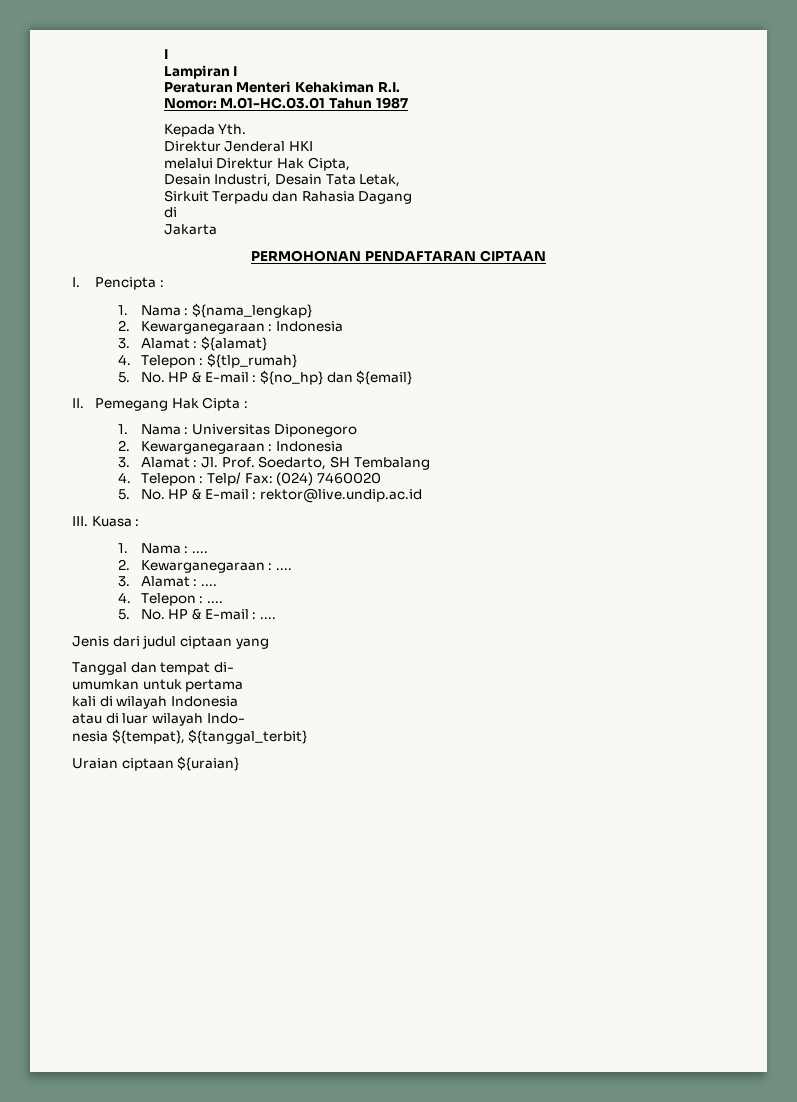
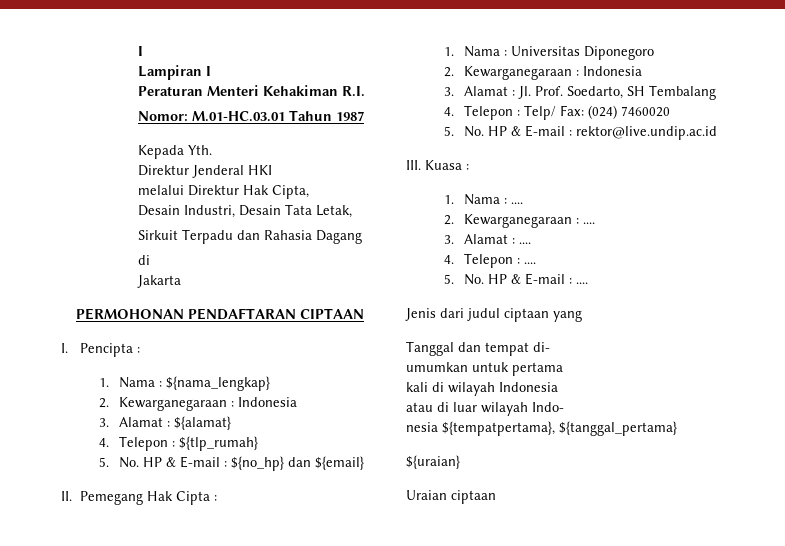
- nesia ${tempat}, ${tanggal_terbit}
+ nesia ${tempatpertama}, ${tanggal_pertama}
+ ${uraian}
- Uraian ciptaan ${uraian}
+ Uraian ciptaan

